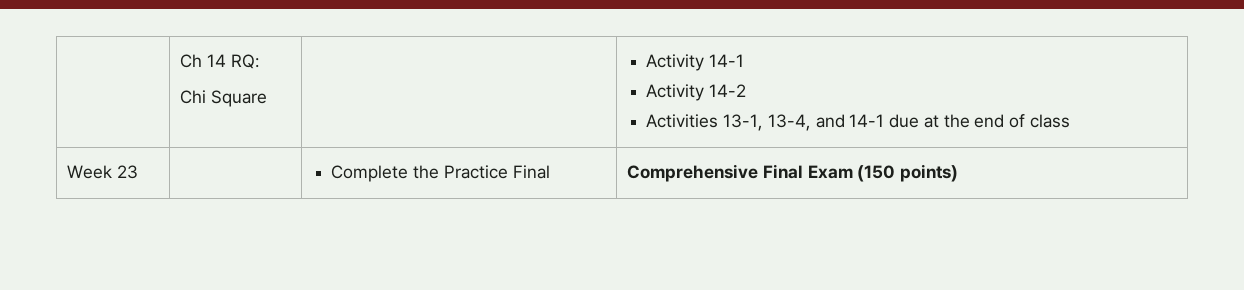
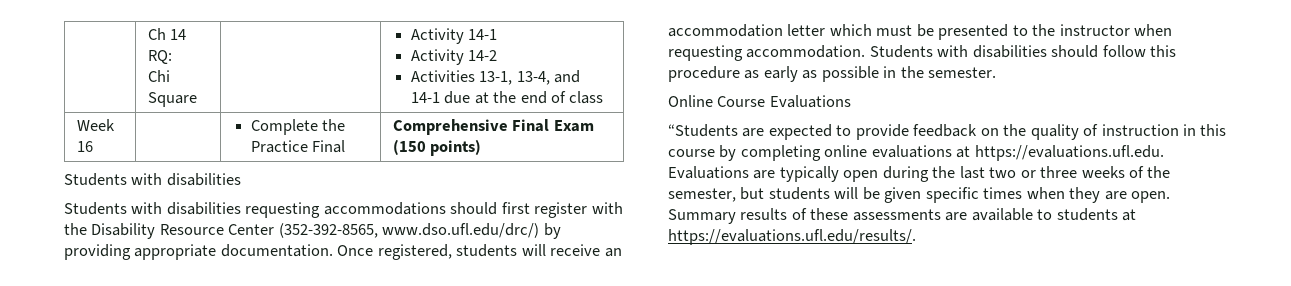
- Week 23 | | Complete the Practice Final | Comprehensive Final Exam (150 points)
+ Week 16 | | Complete the Practice Final | Comprehensive Final Exam (150 points)
+ Students with disabilities
+ Students with disabilities requesting accommodations should first register with the Disability Resource Center (352-392-8565, www.dso.ufl.edu/drc/) by providing appropriate documentation. Once registered, students will receive an accommodation letter which must be presented to the instructor when requesting accommodation. Students with disabilities should follow this procedure as early as possible in the semester.
+ Online Course Evaluations
+ “Students are expected to provide feedback on the quality of instruction in this course by completing online evaluations at https://evaluations.ufl.edu. Evaluations are typically open during the last two or three weeks of the semester, but students will be given specific times when they are open. Summary results of these assessments are available to students at https://evaluations.ufl.edu/results/.

